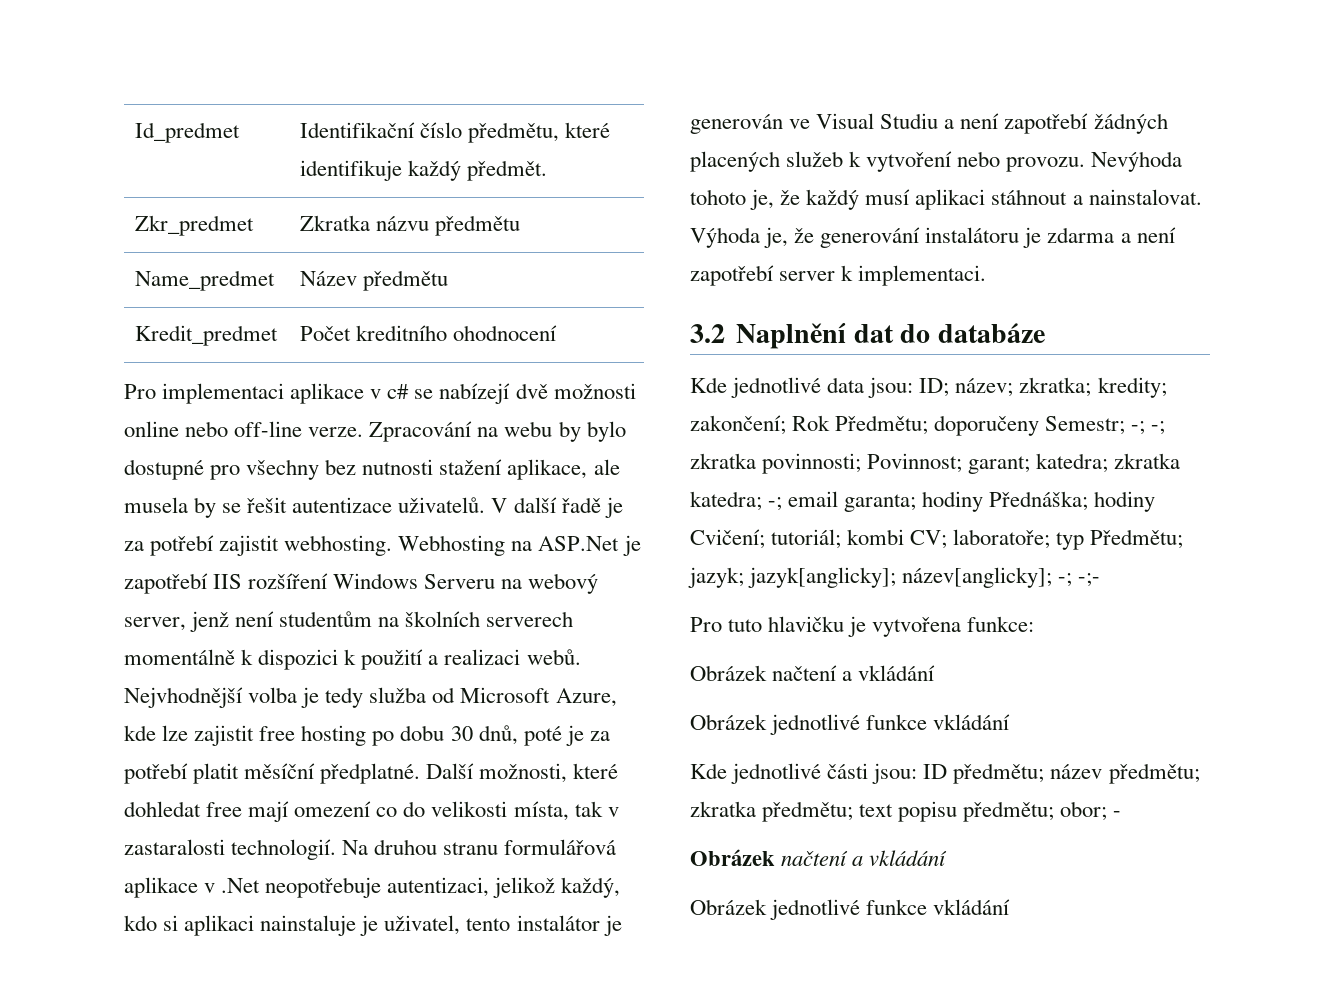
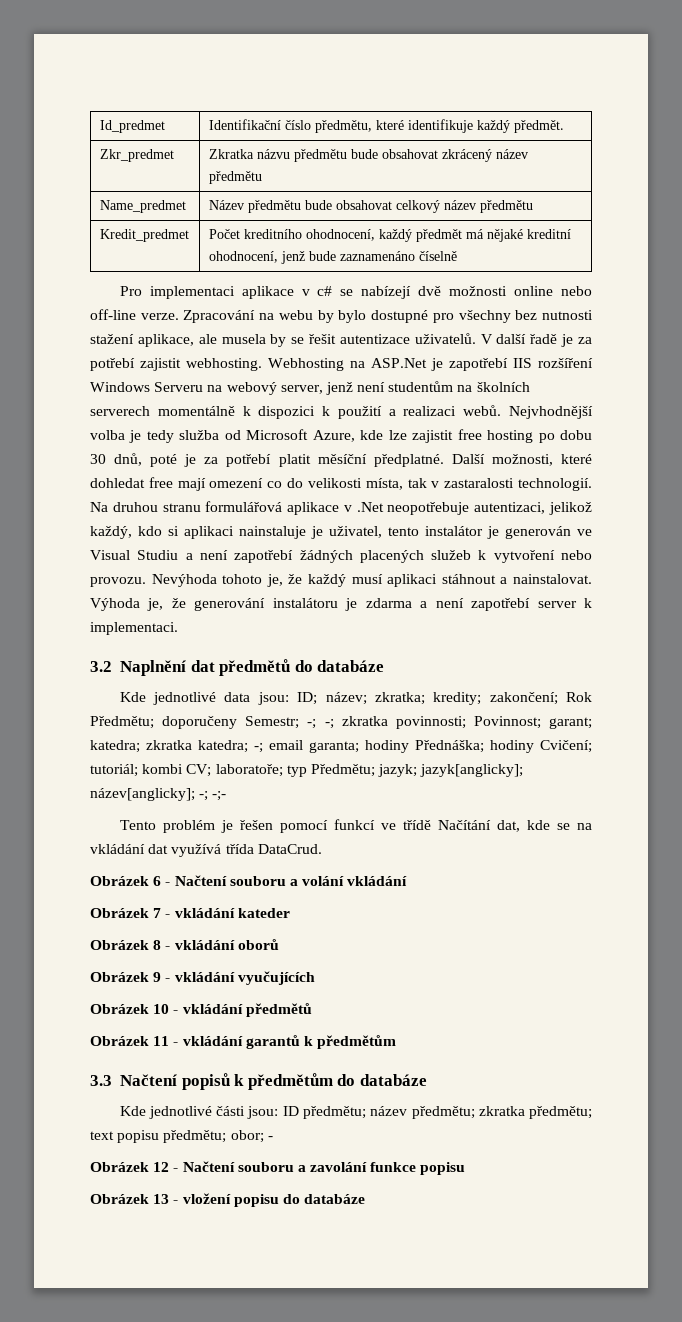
- Zkr_predmet | Zkratka názvu předmětu
- Name_predmet | Název předmětu
- Kredit_predmet | Počet kreditního ohodnocení
+ Zkr_predmet | Zkratka názvu předmětu bude obsahovat zkrácený název předmětu
+ Name_predmet | Název předmětu bude obsahovat celkový název předmětu
+ Kredit_predmet | Počet kreditního ohodnocení, každý předmět má nějaké kreditní ohodnocení, jenž bude zaznamenáno číselně
- 3.2 Naplnění dat do databáze
+ 3.2 Naplnění dat předmětů do databáze
- Pro tuto hlavičku je vytvořena funkce:
- Obrázek načtení a vkládání
- Obrázek jednotlivé funkce vkládání
+ Tento problém je řešen pomocí funkcí ve třídě Načítání dat, kde se na vkládání dat využívá třída DataCrud.
+ Obrázek 6 - Načtení souboru a volání vkládání
+ Obrázek 7 - vkládání kateder
+ Obrázek 8 - vkládání oborů
+ Obrázek 9 - vkládání vyučujících
+ Obrázek 10 - vkládání předmětů
+ Obrázek 11 - vkládání garantů k předmětům
+ 3.3 Načtení popisů k předmětům do databáze
  Kde jednotlivé části jsou: ID předmětu; název předmětu; zkratka předmětu; text popisu předmětu; obor; -
- Obrázek načtení a vkládání
- Obrázek jednotlivé funkce vkládání
+ Obrázek 12 - Načtení souboru a zavolání funkce popisu
+ Obrázek 13 - vložení popisu do databáze

